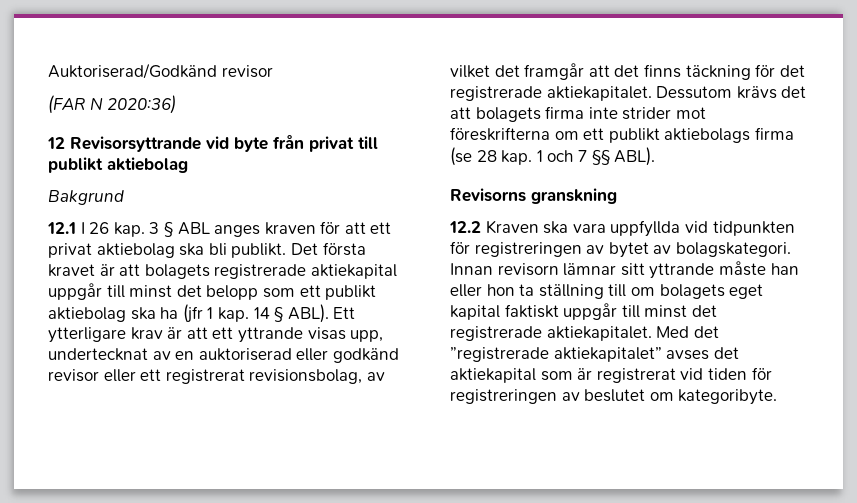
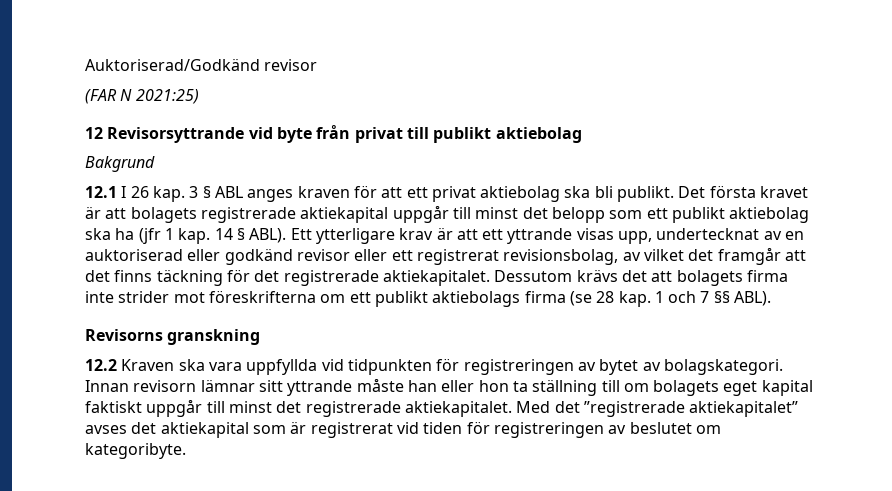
- (FAR N 2020:36)
+ (FAR N 2021:25)

